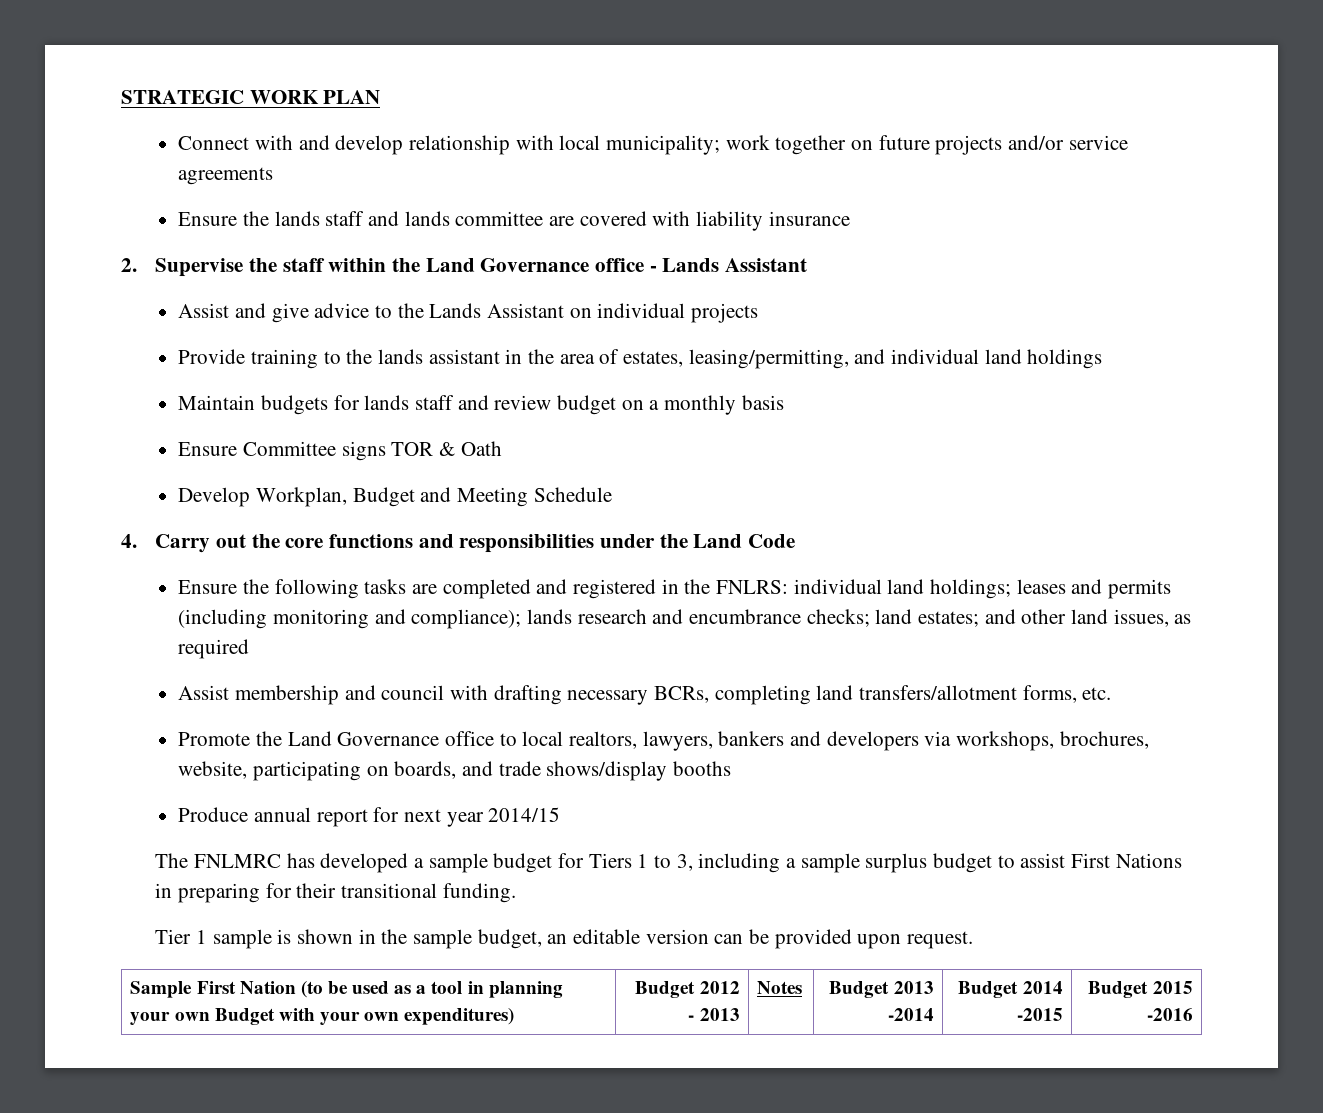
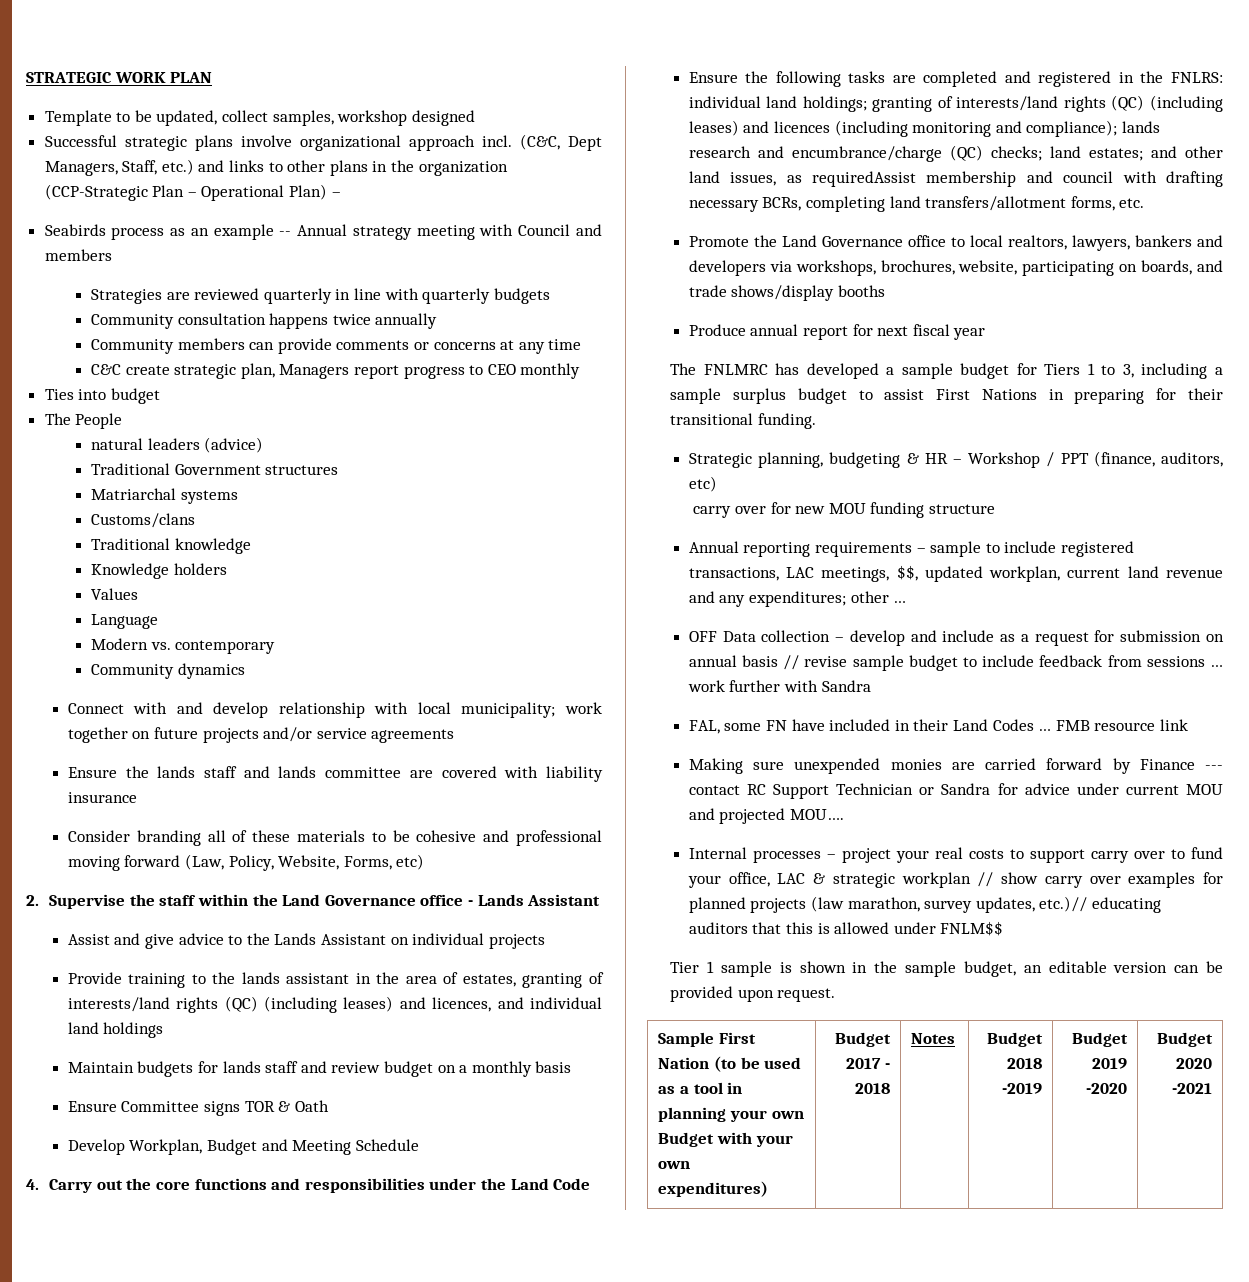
+ Template to be updated, collect samples, workshop designed
+ Successful strategic plans involve organizational approach incl. (C&C, Dept Managers, Staff, etc.) and links to other plans in the organization (CCP-Strategic Plan – Operational Plan) –
+ Seabirds process as an example -- Annual strategy meeting with Council and members
+ Strategies are reviewed quarterly in line with quarterly budgets
+ Community consultation happens twice annually
+ Community members can provide comments or concerns at any time
+ C&C create strategic plan, Managers report progress to CEO monthly
+ Ties into budget
+ The People
+ natural leaders (advice)
+ Traditional Government structures
+ Matriarchal systems
+ Customs/clans
+ Traditional knowledge
+ Knowledge holders
+ Values
+ Language
+ Modern vs. contemporary
+ Community dynamics
+ Consider branding all of these materials to be cohesive and professional moving forward (Law, Policy, Website, Forms, etc)
- Provide training to the lands assistant in the area of estates, leasing/permitting, and individual land holdings
+ Provide training to the lands assistant in the area of estates, granting of interests/land rights (QC) (including leases) and licences, and individual land holdings
- Ensure the following tasks are completed and registered in the FNLRS: individual land holdings; leases and permits (including monitoring and compliance); lands research and encumbrance checks; land estates; and other land issues, as required
- Assist membership and council with drafting necessary BCRs, completing land transfers/allotment forms, etc.
+ Ensure the following tasks are completed and registered in the FNLRS: individual land holdings; granting of interests/land rights (QC) (including leases) and licences (including monitoring and compliance); lands research and encumbrance/charge (QC) checks; land estates; and other land issues, as requiredAssist membership and council with drafting necessary BCRs, completing land transfers/allotment forms, etc.
- Produce annual report for next year 2014/15
+ Produce annual report for next fiscal year
+ Strategic planning, budgeting & HR – Workshop / PPT (finance, auditors, etc)
+ carry over for new MOU funding structure
+ Annual reporting requirements – sample to include registered transactions, LAC meetings, $$, updated workplan, current land revenue and any expenditures; other …
+ OFF Data collection – develop and include as a request for submission on annual basis // revise sample budget to include feedback from sessions … work further with Sandra
+ FAL, some FN have included in their Land Codes … FMB resource link
+ Making sure unexpended monies are carried forward by Finance --- contact RC Support Technician or Sandra for advice under current MOU and projected MOU….
+ Internal processes – project your real costs to support carry over to fund your office, LAC & strategic workplan // show carry over examples for planned projects (law marathon, survey updates, etc.)// educating auditors that this is allowed under FNLM$$
- Sample First Nation (to be used as a tool in planning your own Budget with your own expenditures) | Budget 2012 - 2013 | Notes | Budget 2013 -2014 | Budget 2014 -2015 | Budget 2015 -2016
+ Sample First Nation (to be used as a tool in planning your own Budget with your own expenditures) | Budget 2017 - 2018 | Notes | Budget 2018 -2019 | Budget 2019 -2020 | Budget 2020 -2021

